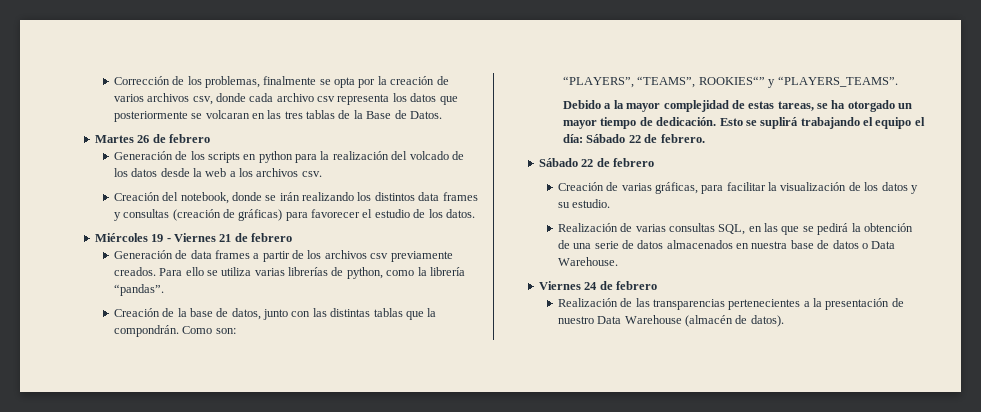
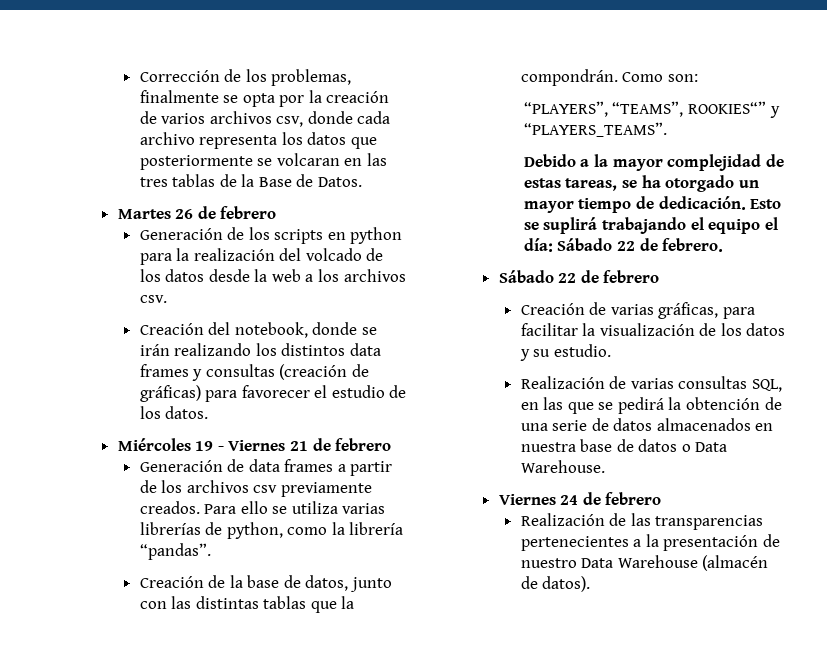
- Corrección de los problemas, finalmente se opta por la creación de varios archivos csv, donde cada archivo csv representa los datos que posteriormente se volcaran en las tres tablas de la Base de Datos.
+ Corrección de los problemas, finalmente se opta por la creación de varios archivos csv, donde cada archivo representa los datos que posteriormente se volcaran en las tres tablas de la Base de Datos.

